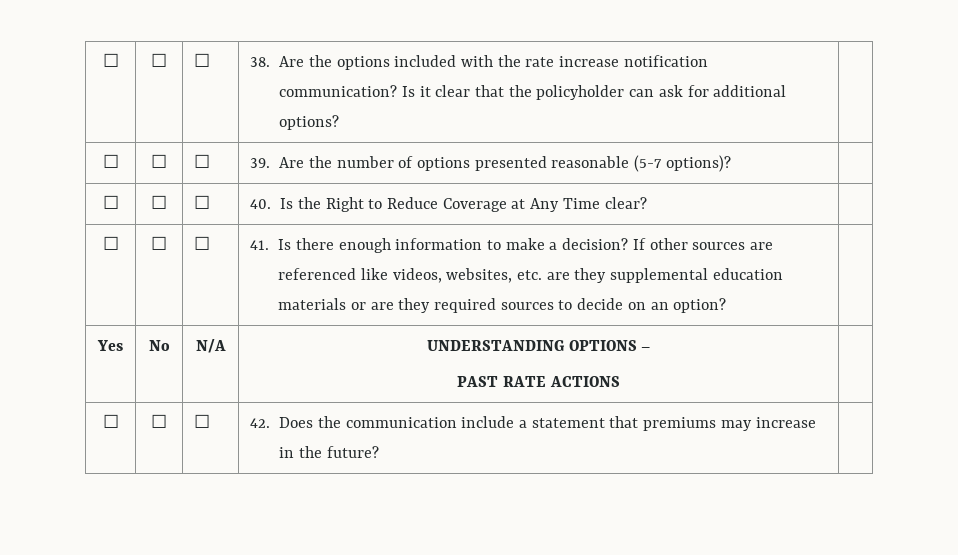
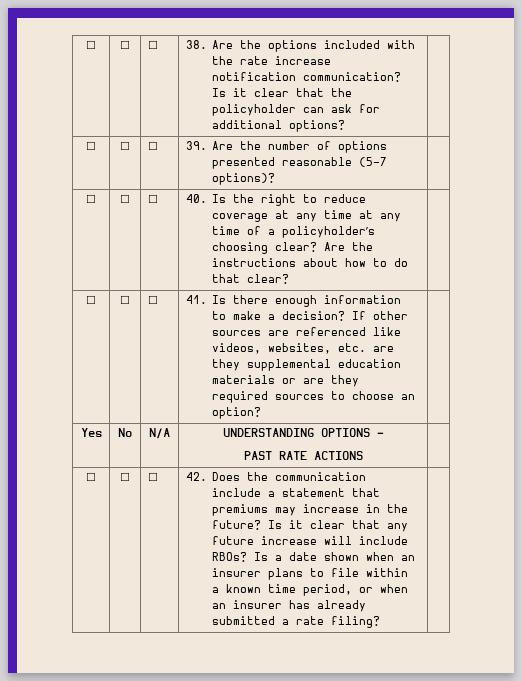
- ☐ | ☐ | ☐ | 40. Is the Right to Reduce Coverage at Any Time clear? |
+ ☐ | ☐ | ☐ | 40. Is the right to reduce coverage at any time at any time of a policyholder’s choosing clear? Are the instructions about how to do that clear? |
- ☐ | ☐ | ☐ | 41. Is there enough information to make a decision? If other sources are referenced like videos, websites, etc. are they supplemental education materials or are they required sources to decide on an option? |
+ ☐ | ☐ | ☐ | 41. Is there enough information to make a decision? If other sources are referenced like videos, websites, etc. are they supplemental education materials or are they required sources to choose an option? |
+ Is it clear that any future increase will include RBOs? Is a date shown when an insurer plans to file within a known time period, or when an insurer has already submitted a rate filing?

